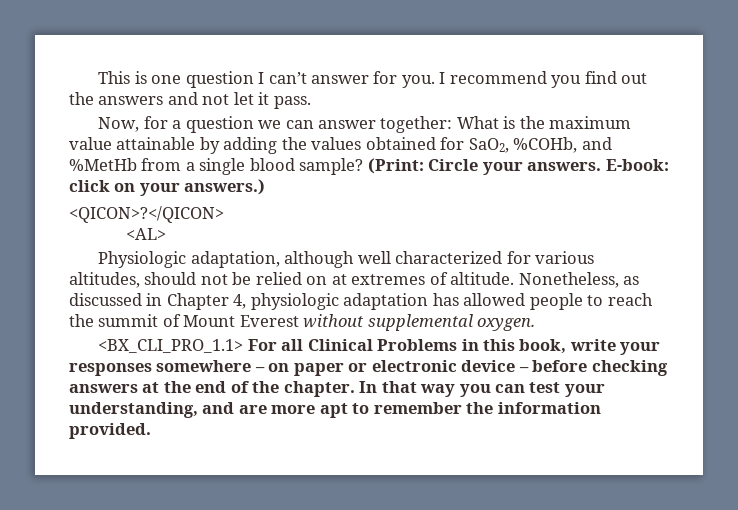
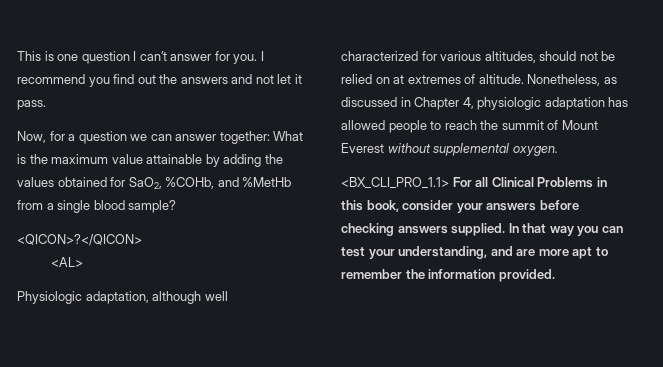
- (Print: Circle your answers. E-book: click on your answers.)
- <BX_CLI_PRO_1.1> For all Clinical Problems in this book, write your responses somewhere – on paper or electronic device – before checking answers at the end of the chapter.
+ <BX_CLI_PRO_1.1> For all Clinical Problems in this book, consider your answers before checking answers supplied.

